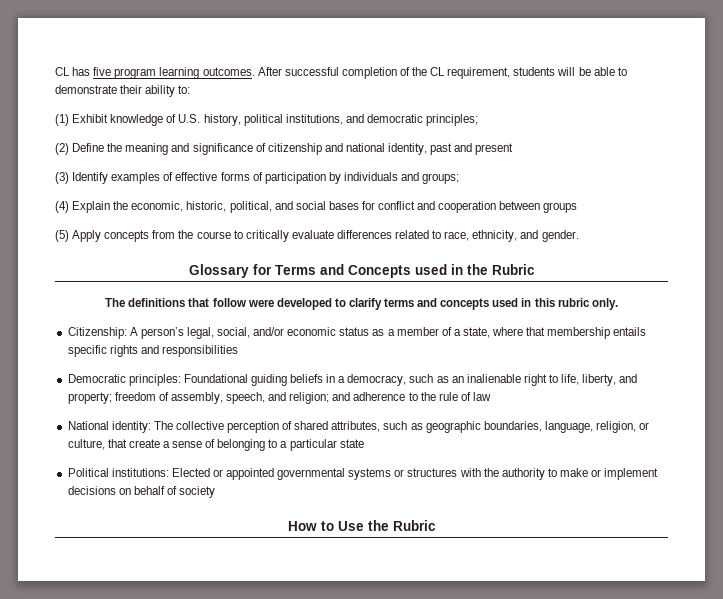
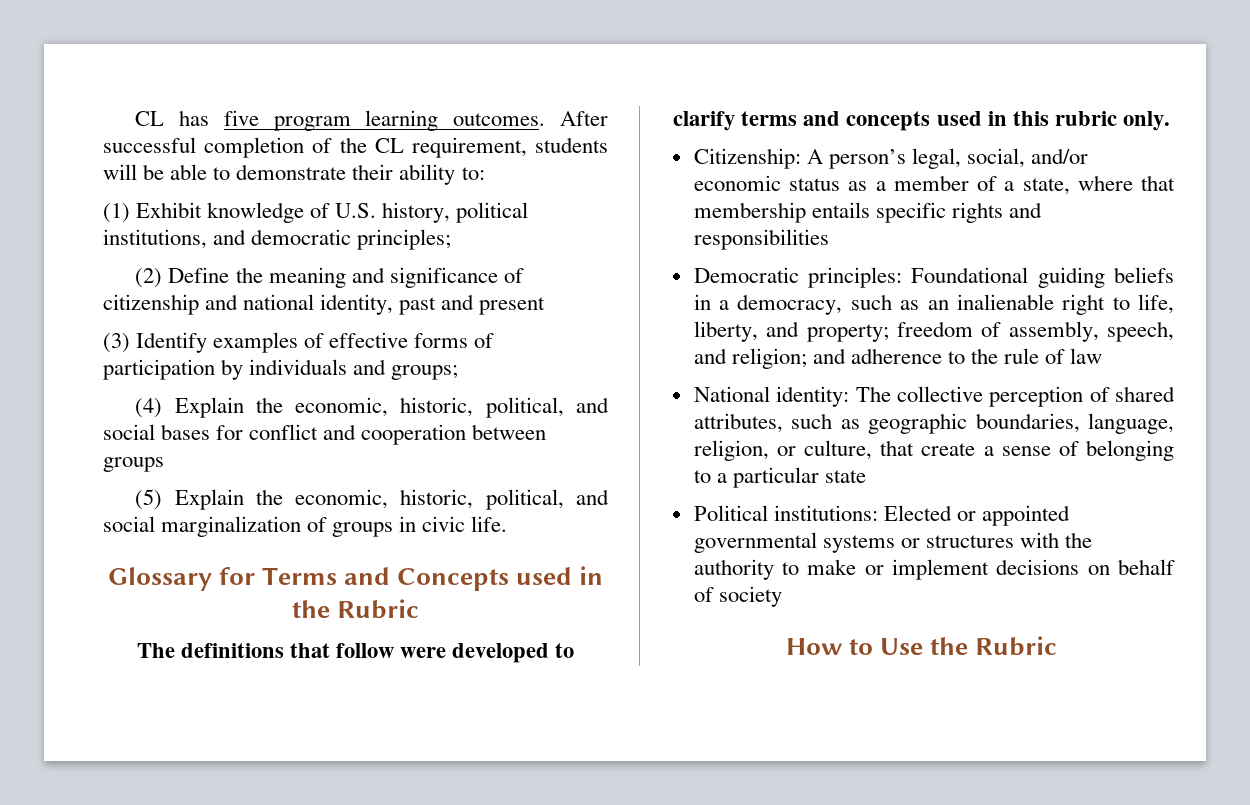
- (5) Apply concepts from the course to critically evaluate differences related to race, ethnicity, and gender.
+ (5) Explain the economic, historic, political, and social marginalization of groups in civic life.

